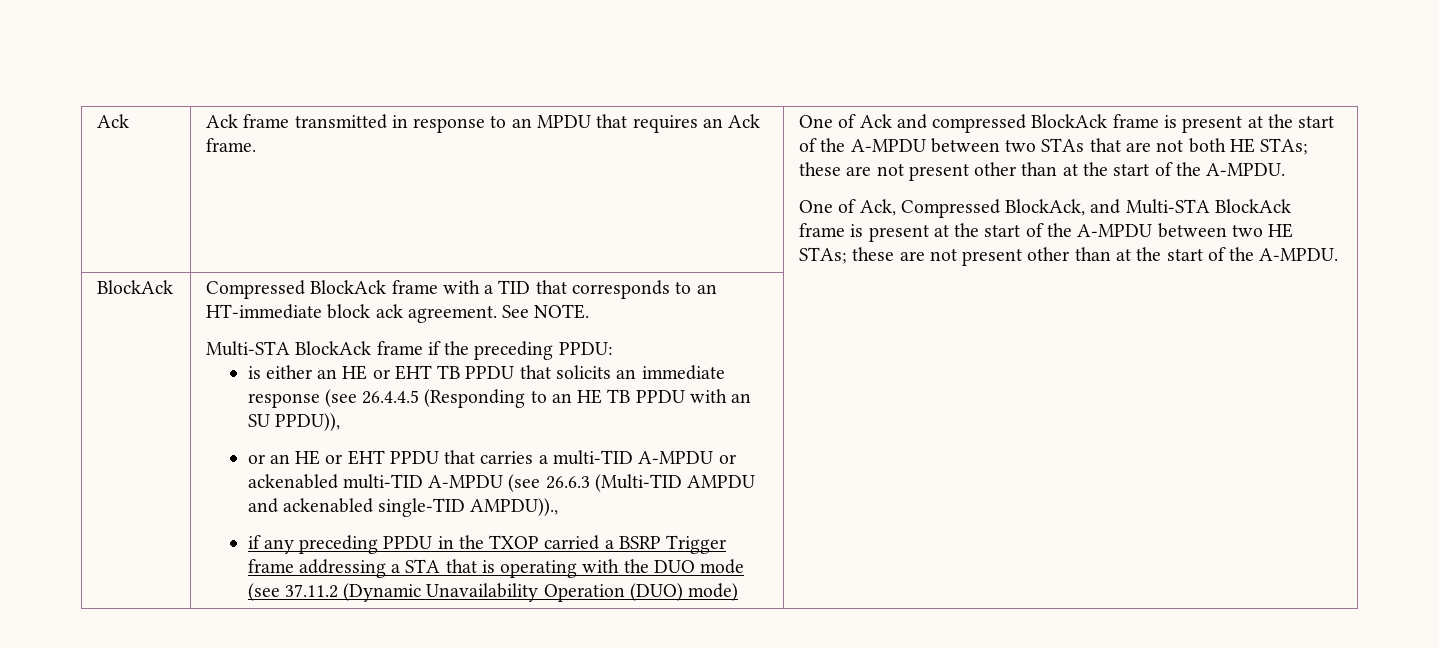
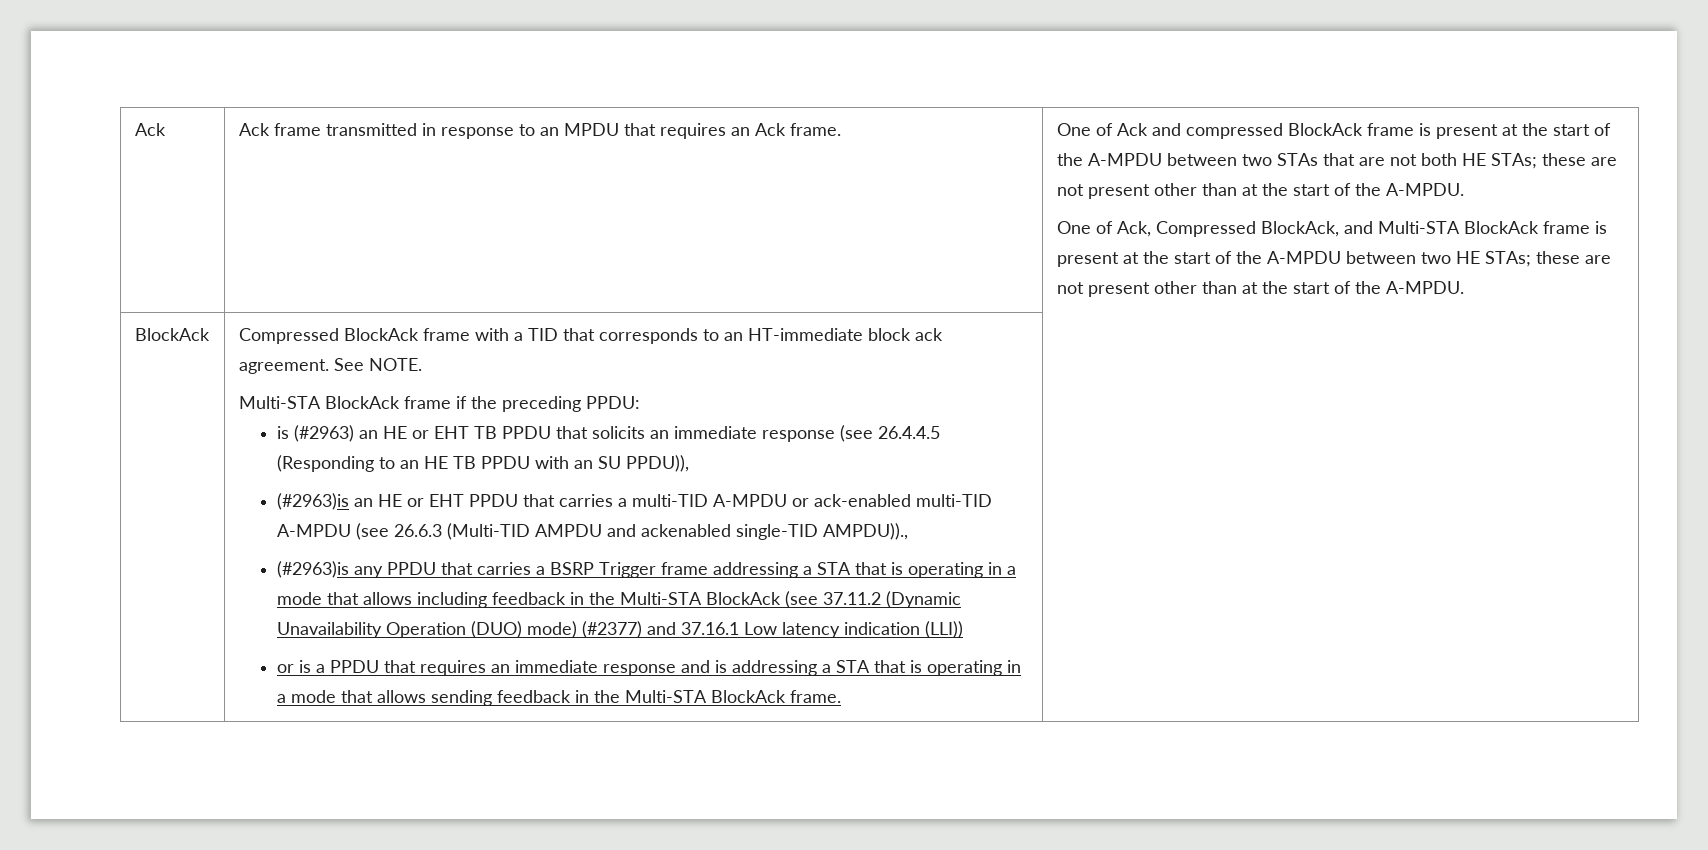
- is either an HE or EHT TB PPDU that solicits an immediate response (see 26.4.4.5 (Responding to an HE TB PPDU with an SU PPDU)),
+ is (#2963) an HE or EHT TB PPDU that solicits an immediate response (see 26.4.4.5 (Responding to an HE TB PPDU with an SU PPDU)),
- or an HE or EHT PPDU that carries a multi-TID A-MPDU or ackenabled multi-TID A-MPDU (see 26.6.3 (Multi-TID AMPDU and ackenabled single-TID AMPDU)).,
+ (#2963)is an HE or EHT PPDU that carries a multi-TID A-MPDU or ack-enabled multi-TID A-MPDU (see 26.6.3 (Multi-TID AMPDU and ackenabled single-TID AMPDU)).,
- if any preceding PPDU in the TXOP carried a BSRP Trigger frame addressing a STA that is operating with the DUO mode (see 37.11.2 (Dynamic Unavailability Operation (DUO) mode)
+ (#2963)is any PPDU that carries a BSRP Trigger frame addressing a STA that is operating in a mode that allows including feedback in the Multi-STA BlockAck (see 37.11.2 (Dynamic Unavailability Operation (DUO) mode) (#2377) and 37.16.1 Low latency indication (LLI))
+ or is a PPDU that requires an immediate response and is addressing a STA that is operating in a mode that allows sending feedback in the Multi-STA BlockAck frame.

